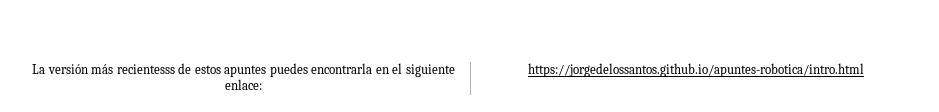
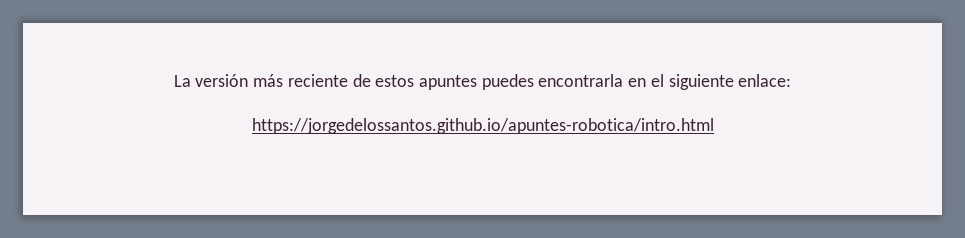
- La versión más recientesss de estos apuntes puedes encontrarla en el siguiente enlace:
+ La versión más reciente de estos apuntes puedes encontrarla en el siguiente enlace:

